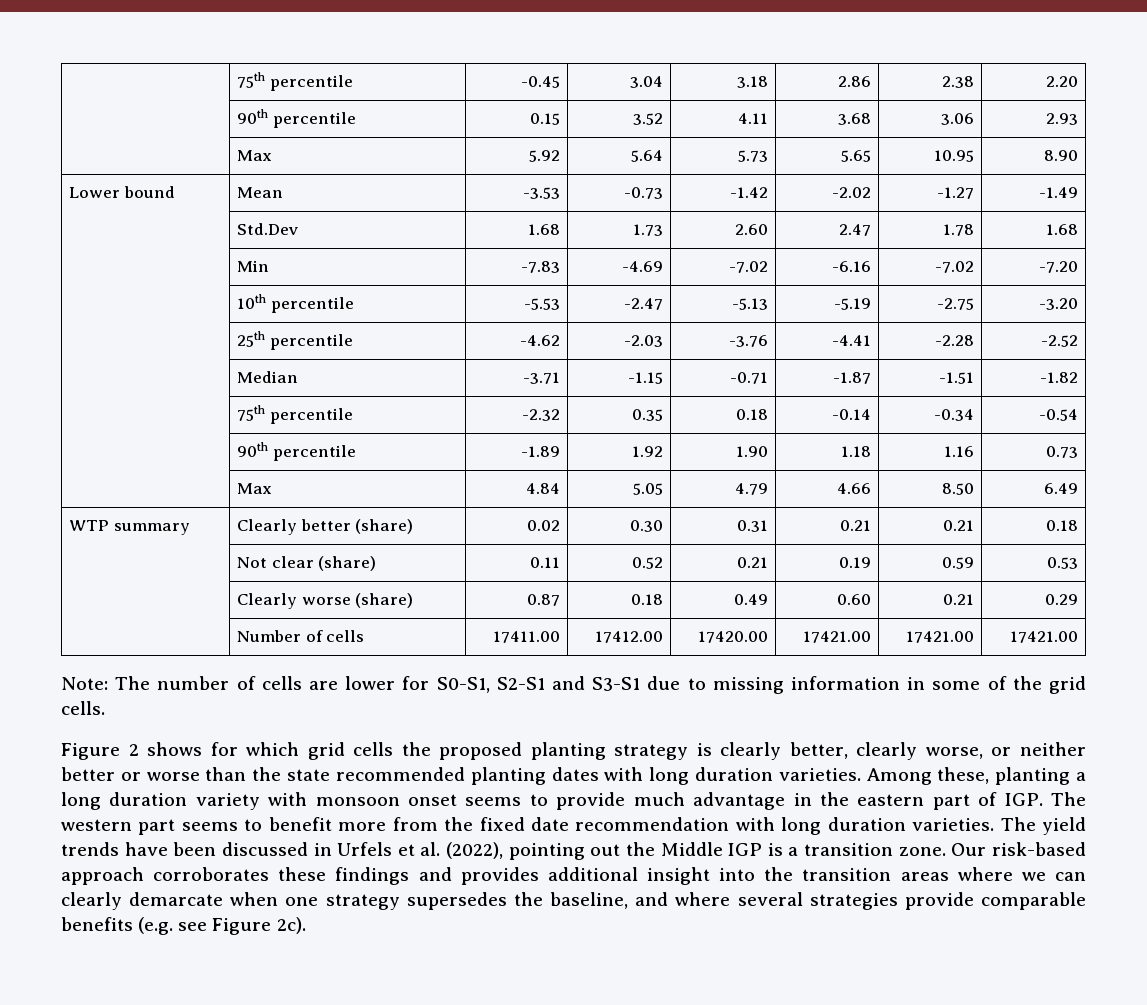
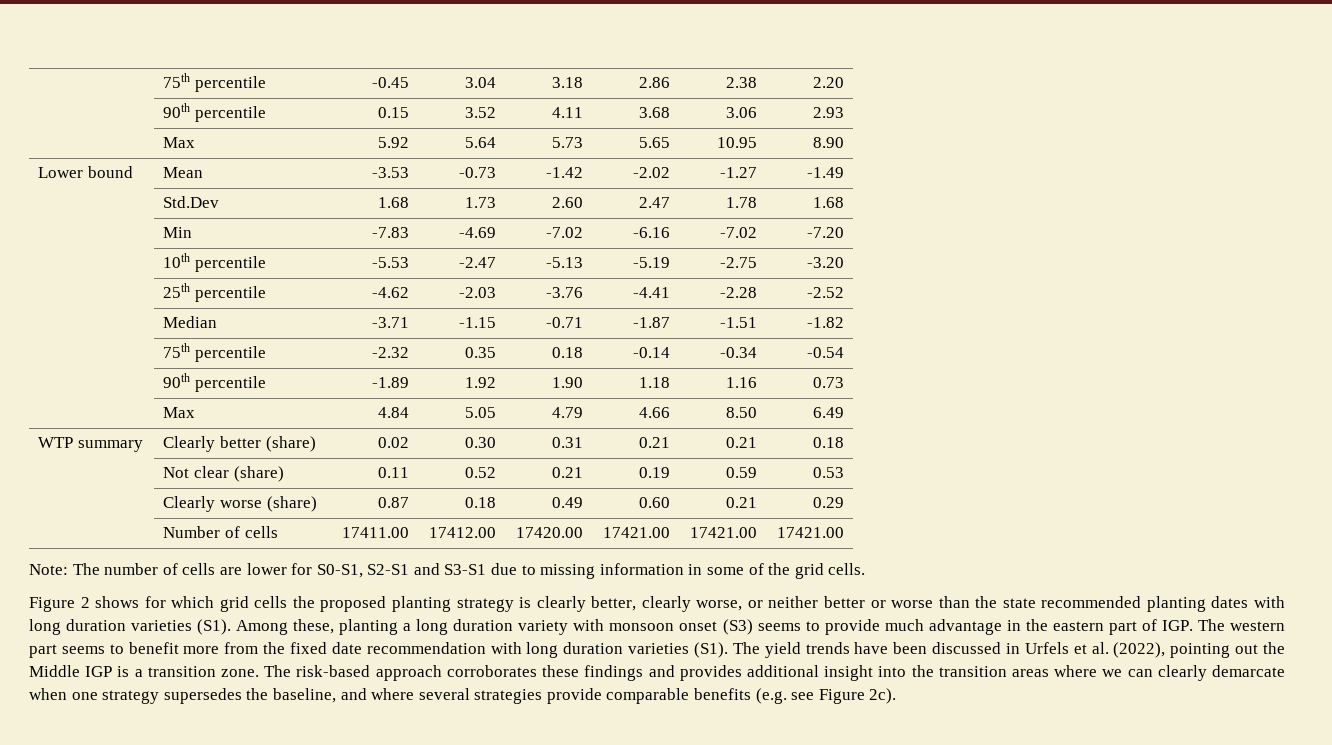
- Figure 2 shows for which grid cells the proposed planting strategy is clearly better, clearly worse, or neither better or worse than the state recommended planting dates with long duration varieties. Among these, planting a long duration variety with monsoon onset seems to provide much advantage in the eastern part of IGP. The western part seems to benefit more from the fixed date recommendation with long duration varieties. The yield trends have been discussed in Urfels et al. (2022), pointing out the Middle IGP is a transition zone.
+ Figure 2 shows for which grid cells the proposed planting strategy is clearly better, clearly worse, or neither better or worse than the state recommended planting dates with long duration varieties (S1). Among these, planting a long duration variety with monsoon onset (S3) seems to provide much advantage in the eastern part of IGP. The western part seems to benefit more from the fixed date recommendation with long duration varieties (S1). The yield trends have been discussed in Urfels et al. (2022), pointing out the Middle IGP is a transition zone.
- Our risk-based approach corroborates these findings and provides additional insight into the transition areas where we can clearly demarcate when one strategy supersedes the baseline, and where several strategies provide comparable benefits (e.g. see Figure 2c).
+ The risk-based approach corroborates these findings and provides additional insight into the transition areas where we can clearly demarcate when one strategy supersedes the baseline, and where several strategies provide comparable benefits (e.g. see Figure 2c).

